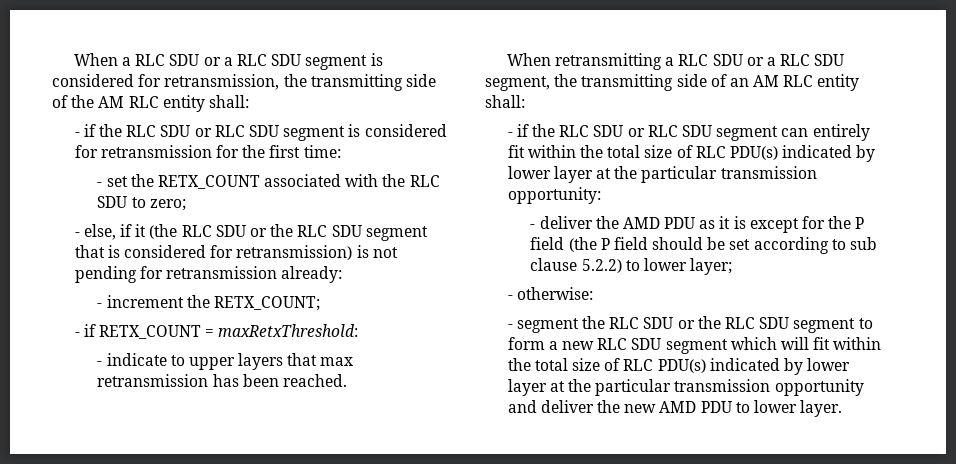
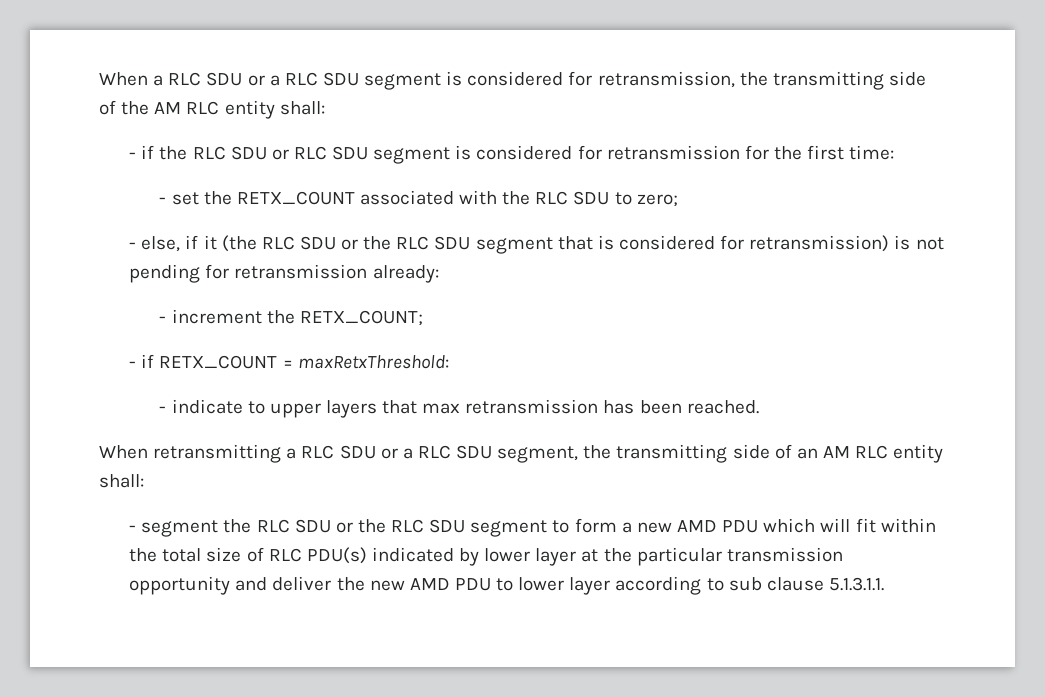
- - if the RLC SDU or RLC SDU segment can entirely fit within the total size of RLC PDU(s) indicated by lower layer at the particular transmission opportunity:
- - deliver the AMD PDU as it is except for the P field (the P field should be set according to sub clause 5.2.2) to lower layer;
- - otherwise:
- - segment the RLC SDU or the RLC SDU segment to form a new RLC SDU segment which will fit within the total size of RLC PDU(s) indicated by lower layer at the particular transmission opportunity and deliver the new AMD PDU to lower layer.
+ - segment the RLC SDU or the RLC SDU segment to form a new AMD PDU which will fit within the total size of RLC PDU(s) indicated by lower layer at the particular transmission opportunity and deliver the new AMD PDU to lower layer according to sub clause 5.1.3.1.1.

